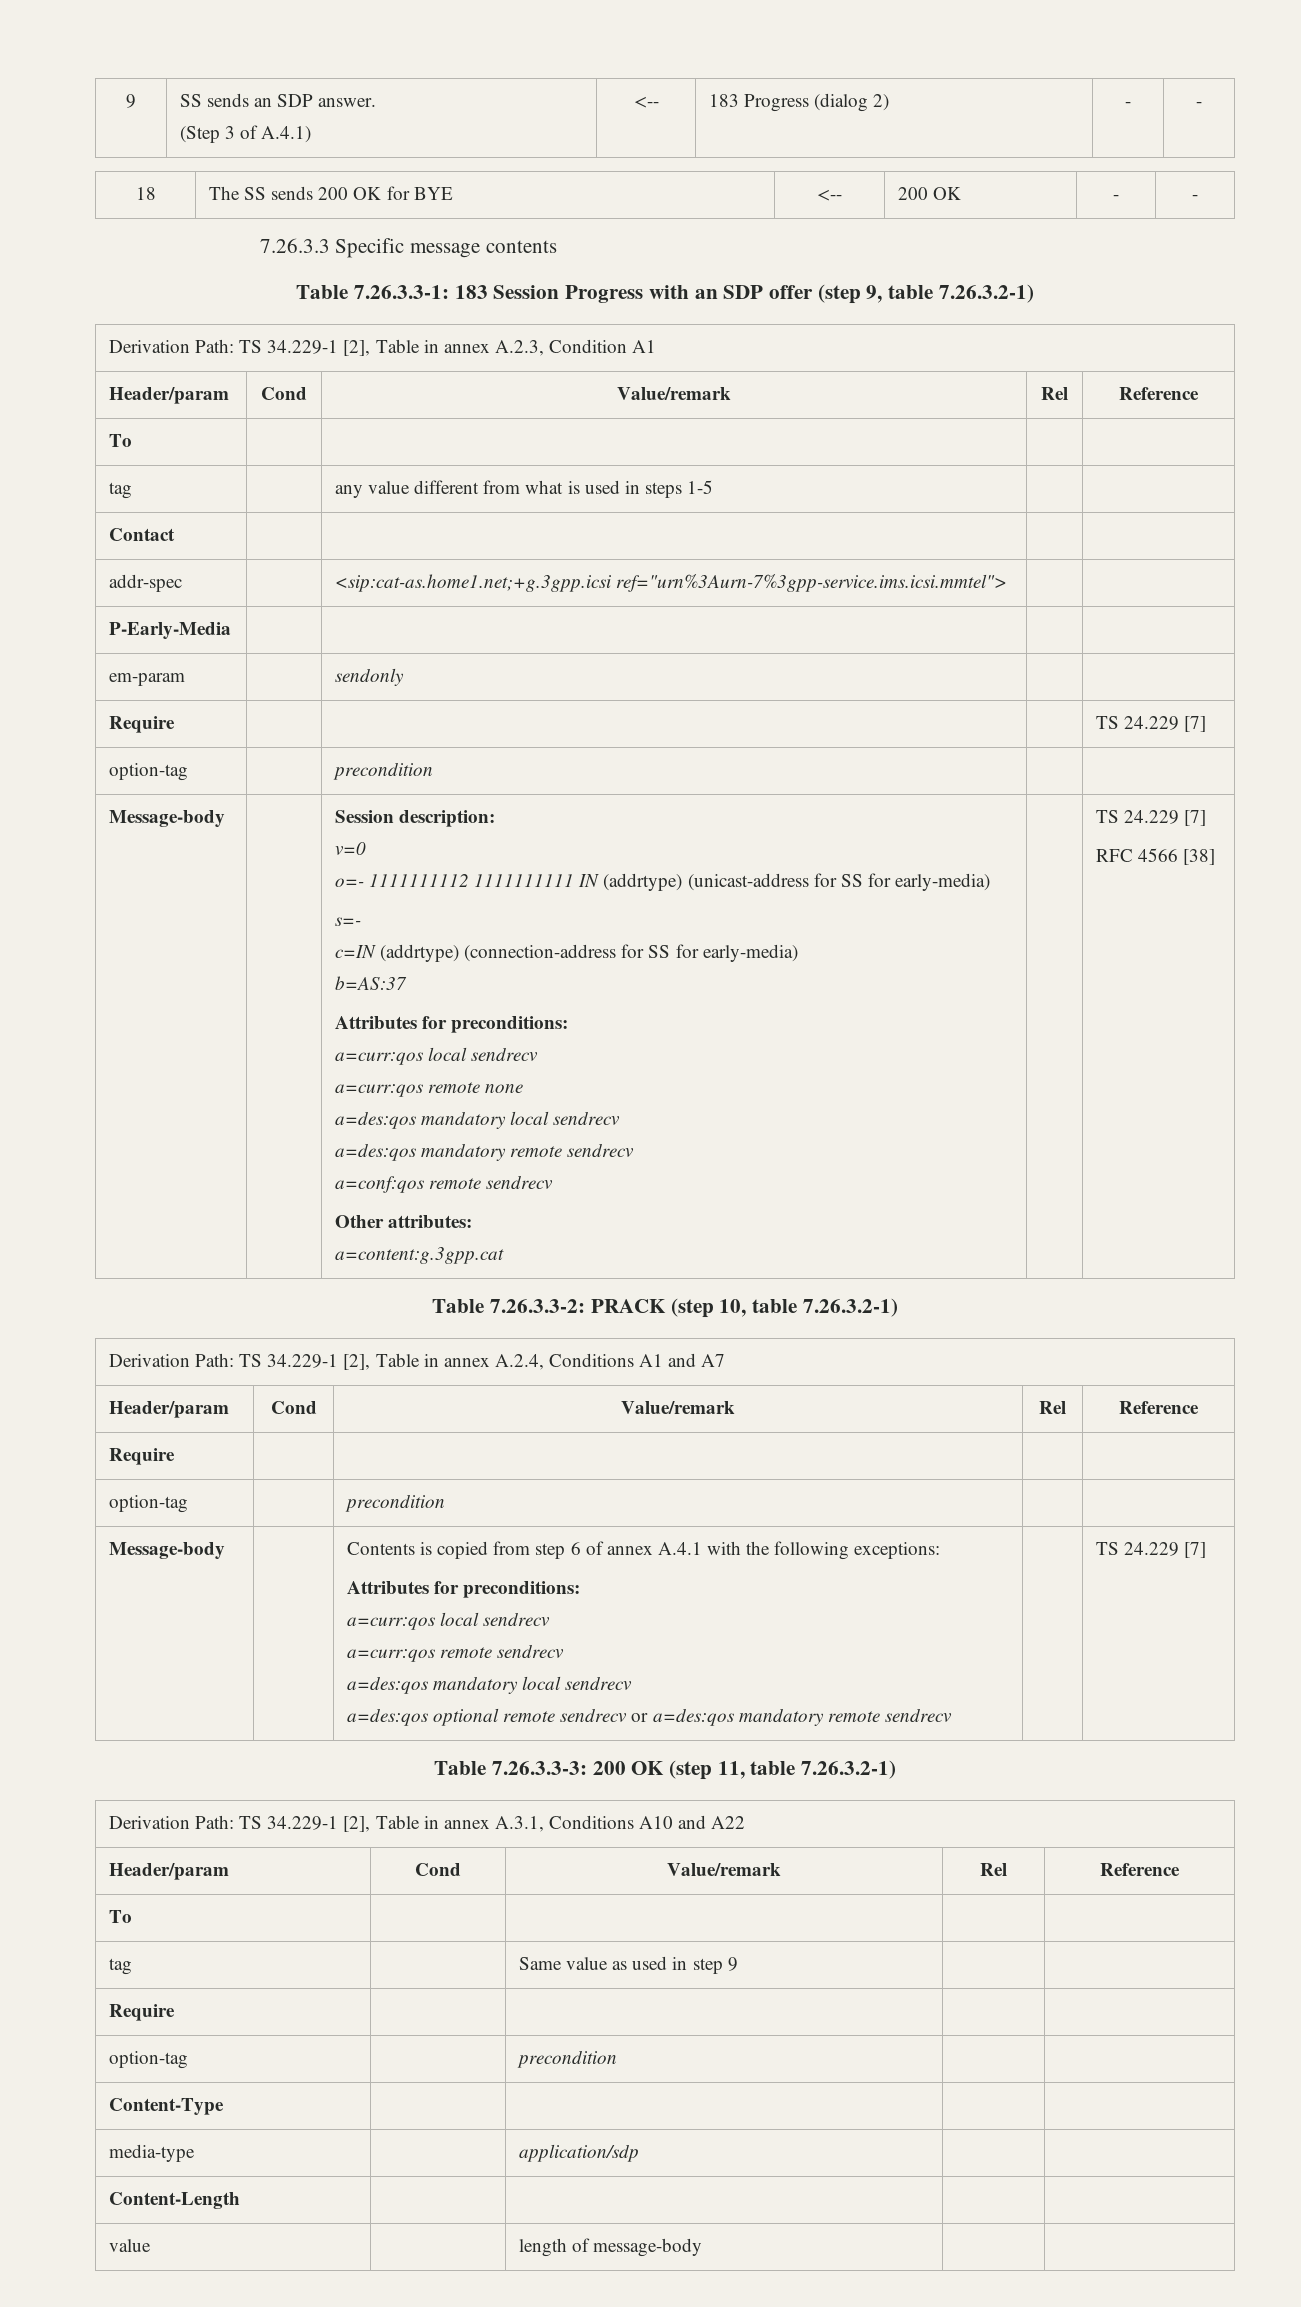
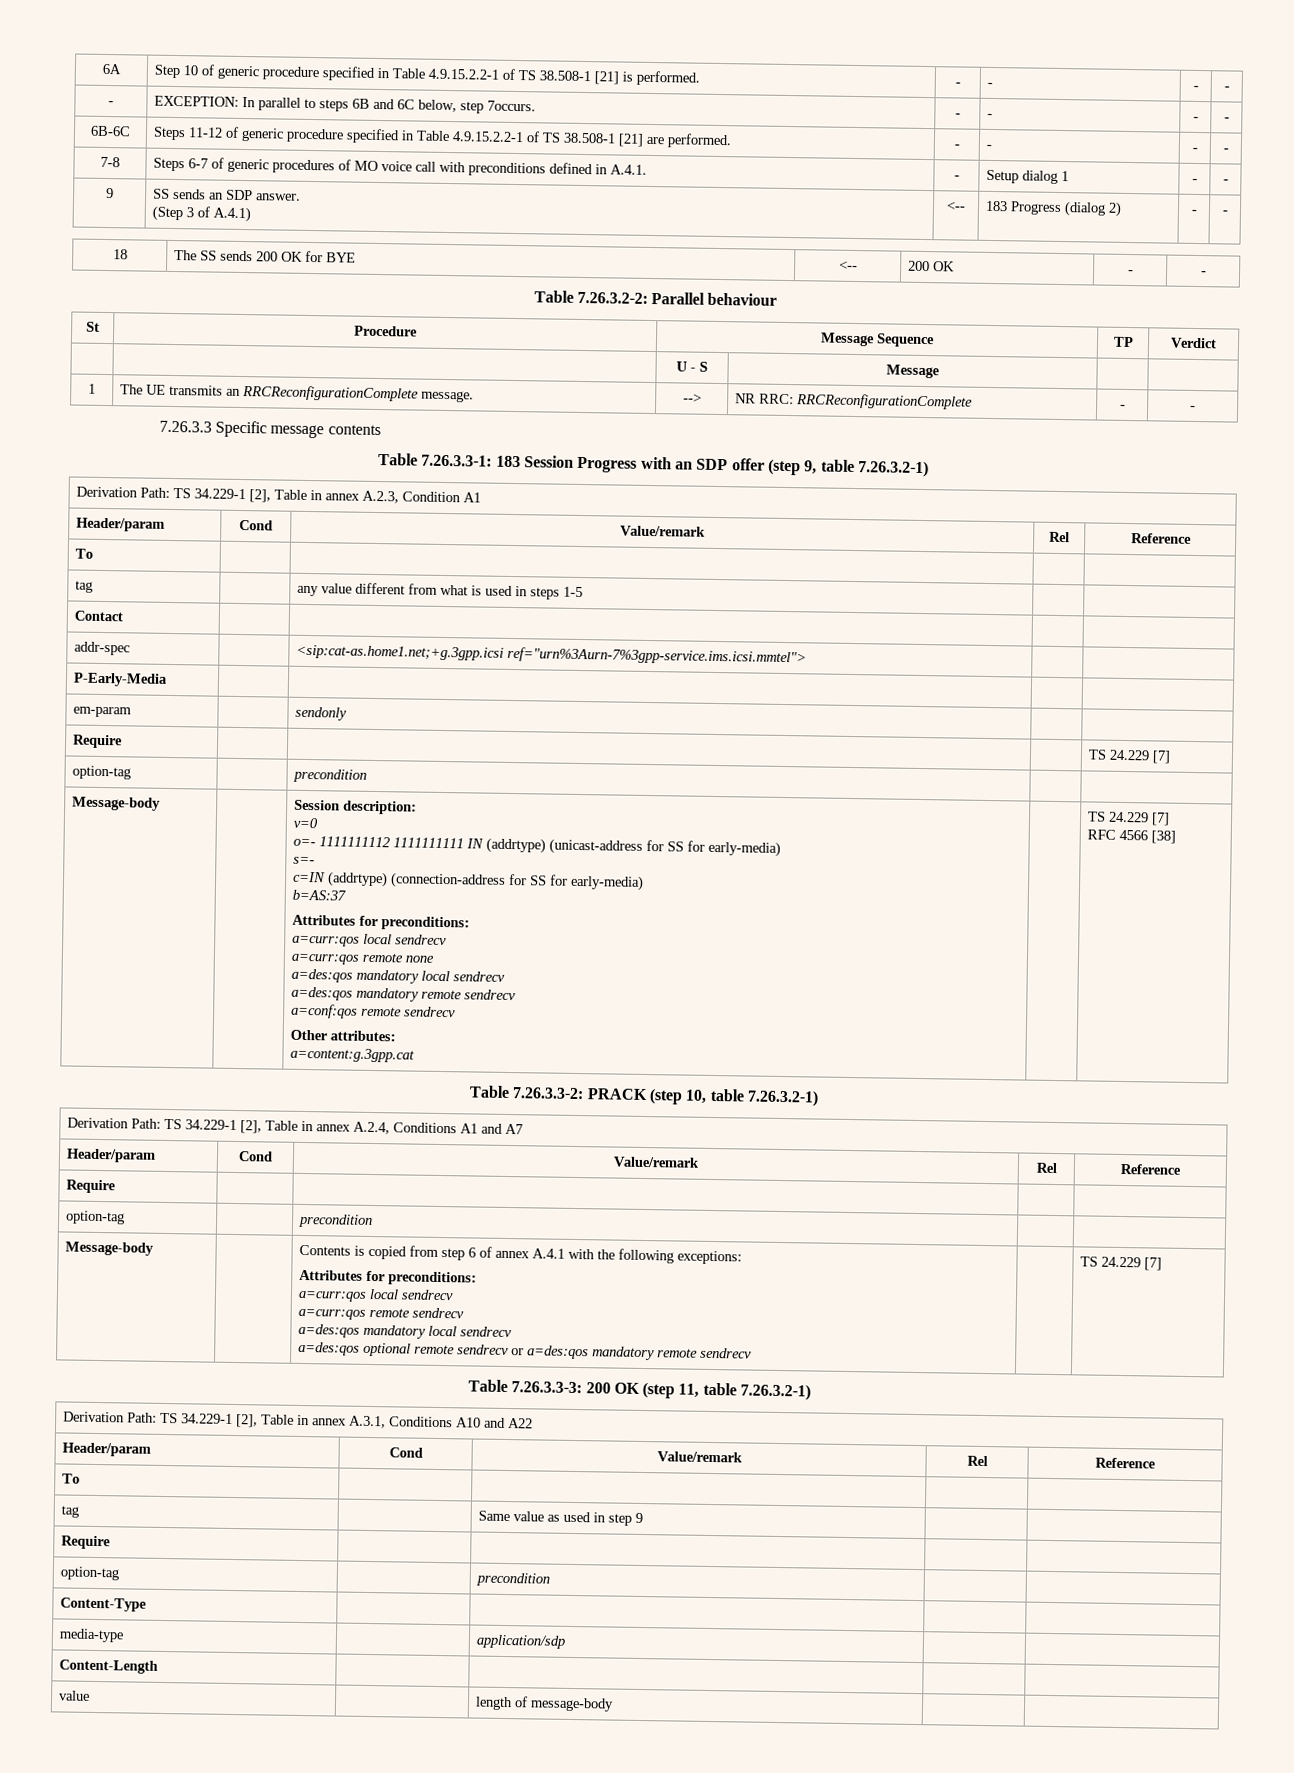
+ 6A | Step 10 of generic procedure specified in Table 4.9.15.2.2-1 of TS 38.508-1 [21] is performed. | - | - | - | -
+ - | EXCEPTION: In parallel to steps 6B and 6C below, step 7occurs. | - | - | - | -
+ 6B-6C | Steps 11-12 of generic procedure specified in Table 4.9.15.2.2-1 of TS 38.508-1 [21] are performed. | - | - | - | -
+ 7-8 | Steps 6-7 of generic procedures of MO voice call with preconditions defined in A.4.1. | - | Setup dialog 1 | - | -
+ Table 7.26.3.2-2: Parallel behaviour
+ St | Procedure | Message Sequence | TP | Verdict
+ | | U - S | Message | |
+ 1 | The UE transmits an RRCReconfigurationComplete message. | --> | NR RRC: RRCReconfigurationComplete | - | -

